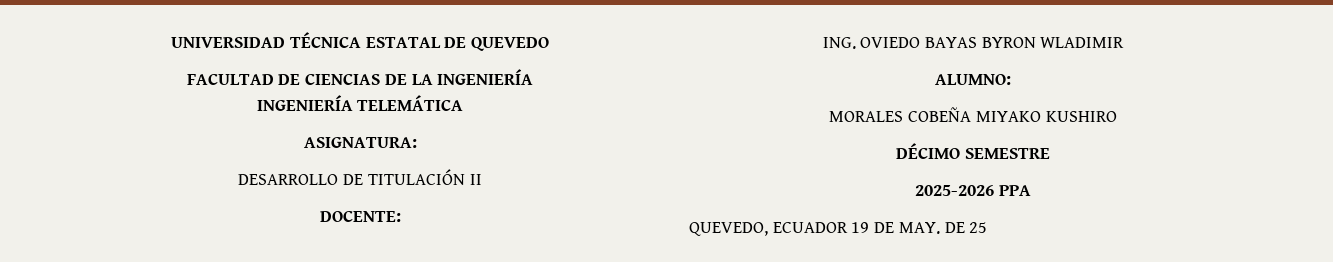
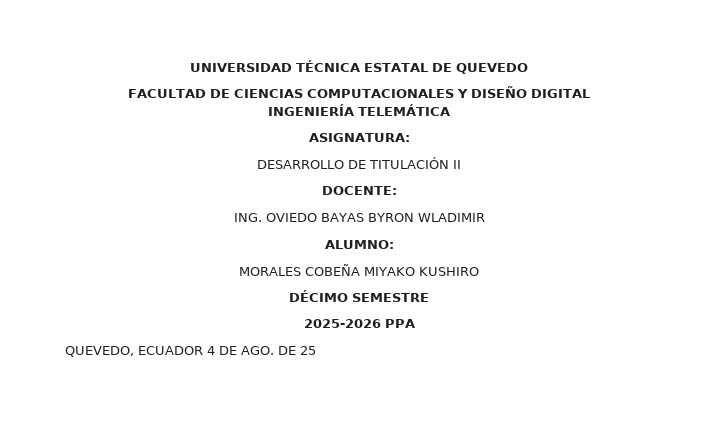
- FACULTAD DE CIENCIAS DE LA INGENIERÍA
+ FACULTAD DE CIENCIAS COMPUTACIONALES Y DISEÑO DIGITAL
- QUEVEDO, ECUADOR 19 DE MAY. DE 25
+ QUEVEDO, ECUADOR 4 DE AGO. DE 25

